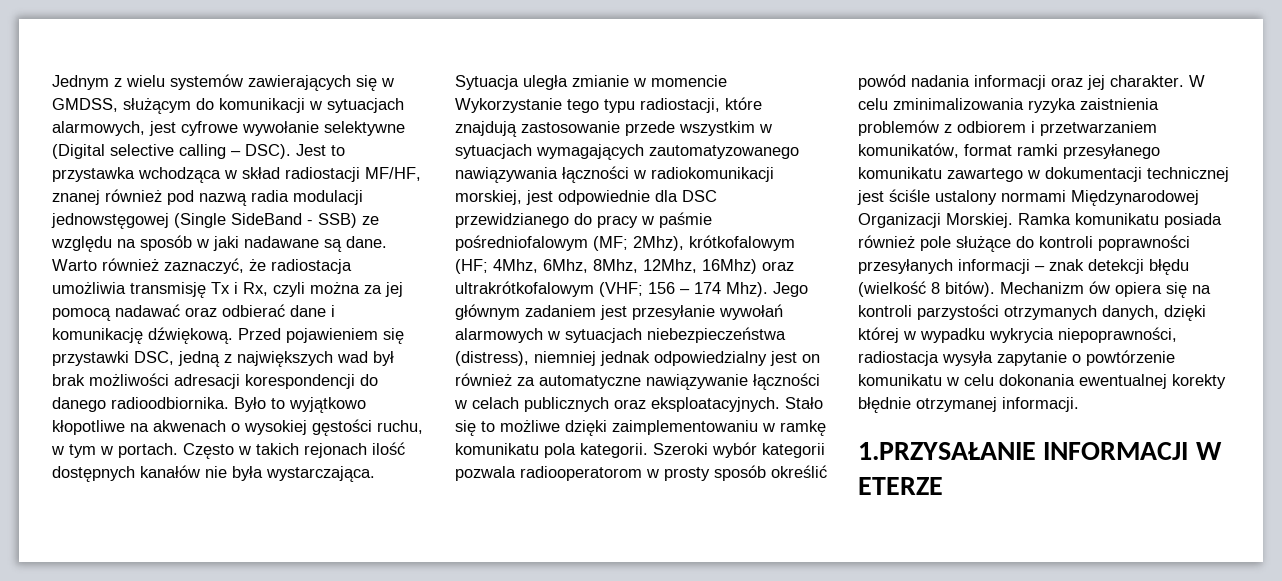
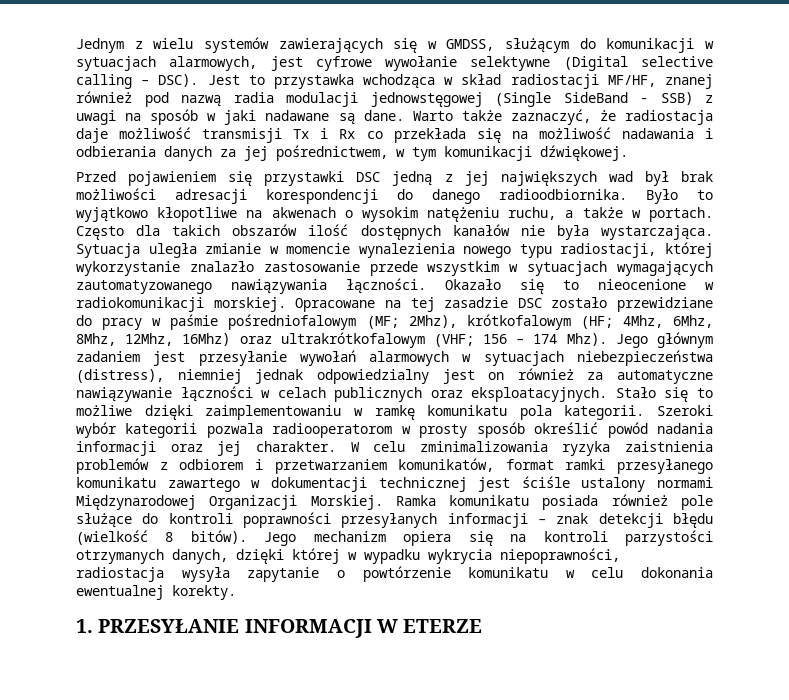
- Jest to przystawka wchodząca w skład radiostacji MF/HF, znanej również pod nazwą radia modulacji jednowstęgowej (Single SideBand - SSB) ze względu na sposób w jaki nadawane są dane.
+ Jest to przystawka wchodząca w skład radiostacji MF/HF, znanej również pod nazwą radia modulacji jednowstęgowej (Single SideBand - SSB) z uwagi na sposób w jaki nadawane są dane.
- Warto również zaznaczyć, że radiostacja umożliwia transmisję Tx i Rx, czyli można za jej pomocą nadawać oraz odbierać dane i komunikację dźwiękową. Przed pojawieniem się przystawki DSC, jedną z największych wad był brak możliwości adresacji korespondencji do danego radioodbiornika.
+ Warto także zaznaczyć, że radiostacja daje możliwość transmisji Tx i Rx co przekłada się na możliwość nadawania i odbierania danych za jej pośrednictwem, w tym komunikacji dźwiękowej.
+ Przed pojawieniem się przystawki DSC jedną z jej największych wad był brak możliwości adresacji korespondencji do danego radioodbiornika.
- Było to wyjątkowo kłopotliwe na akwenach o wysokiej gęstości ruchu, w tym w portach. Często w takich rejonach ilość dostępnych kanałów nie była wystarczająca.
+ Było to wyjątkowo kłopotliwe na akwenach o wysokim natężeniu ruchu, a także w portach. Często dla takich obszarów ilość dostępnych kanałów nie była wystarczająca.
- Sytuacja uległa zmianie w momencie Wykorzystanie tego typu radiostacji, które znajdują zastosowanie przede wszystkim w sytuacjach wymagających zautomatyzowanego nawiązywania łączności w radiokomunikacji morskiej, jest odpowiednie dla DSC przewidzianego do pracy w paśmie pośredniofalowym (MF; 2Mhz), krótkofalowym (HF; 4Mhz, 6Mhz, 8Mhz, 12Mhz, 16Mhz) oraz ultrakrótkofalowym (VHF; 156 – 174 Mhz).
+ Sytuacja uległa zmianie w momencie wynalezienia nowego typu radiostacji, której wykorzystanie znalazło zastosowanie przede wszystkim w sytuacjach wymagających zautomatyzowanego nawiązywania łączności. Okazało się to nieocenione w radiokomunikacji morskiej. Opracowane na tej zasadzie DSC zostało przewidziane do pracy w paśmie pośredniofalowym (MF; 2Mhz), krótkofalowym (HF; 4Mhz, 6Mhz, 8Mhz, 12Mhz, 16Mhz) oraz ultrakrótkofalowym (VHF; 156 – 174 Mhz).
- Mechanizm ów opiera się na kontroli parzystości otrzymanych danych, dzięki której w wypadku wykrycia niepoprawności, radiostacja wysyła zapytanie o powtórzenie komunikatu w celu dokonania ewentualnej korekty błędnie otrzymanej informacji.
- 1.PRZYSAŁANIE INFORMACJI W ETERZE
+ Jego mechanizm opiera się na kontroli parzystości otrzymanych danych, dzięki której w wypadku wykrycia niepoprawności, radiostacja wysyła zapytanie o powtórzenie komunikatu w celu dokonania ewentualnej korekty.
+ 1. PRZESYŁANIE INFORMACJI W ETERZE

